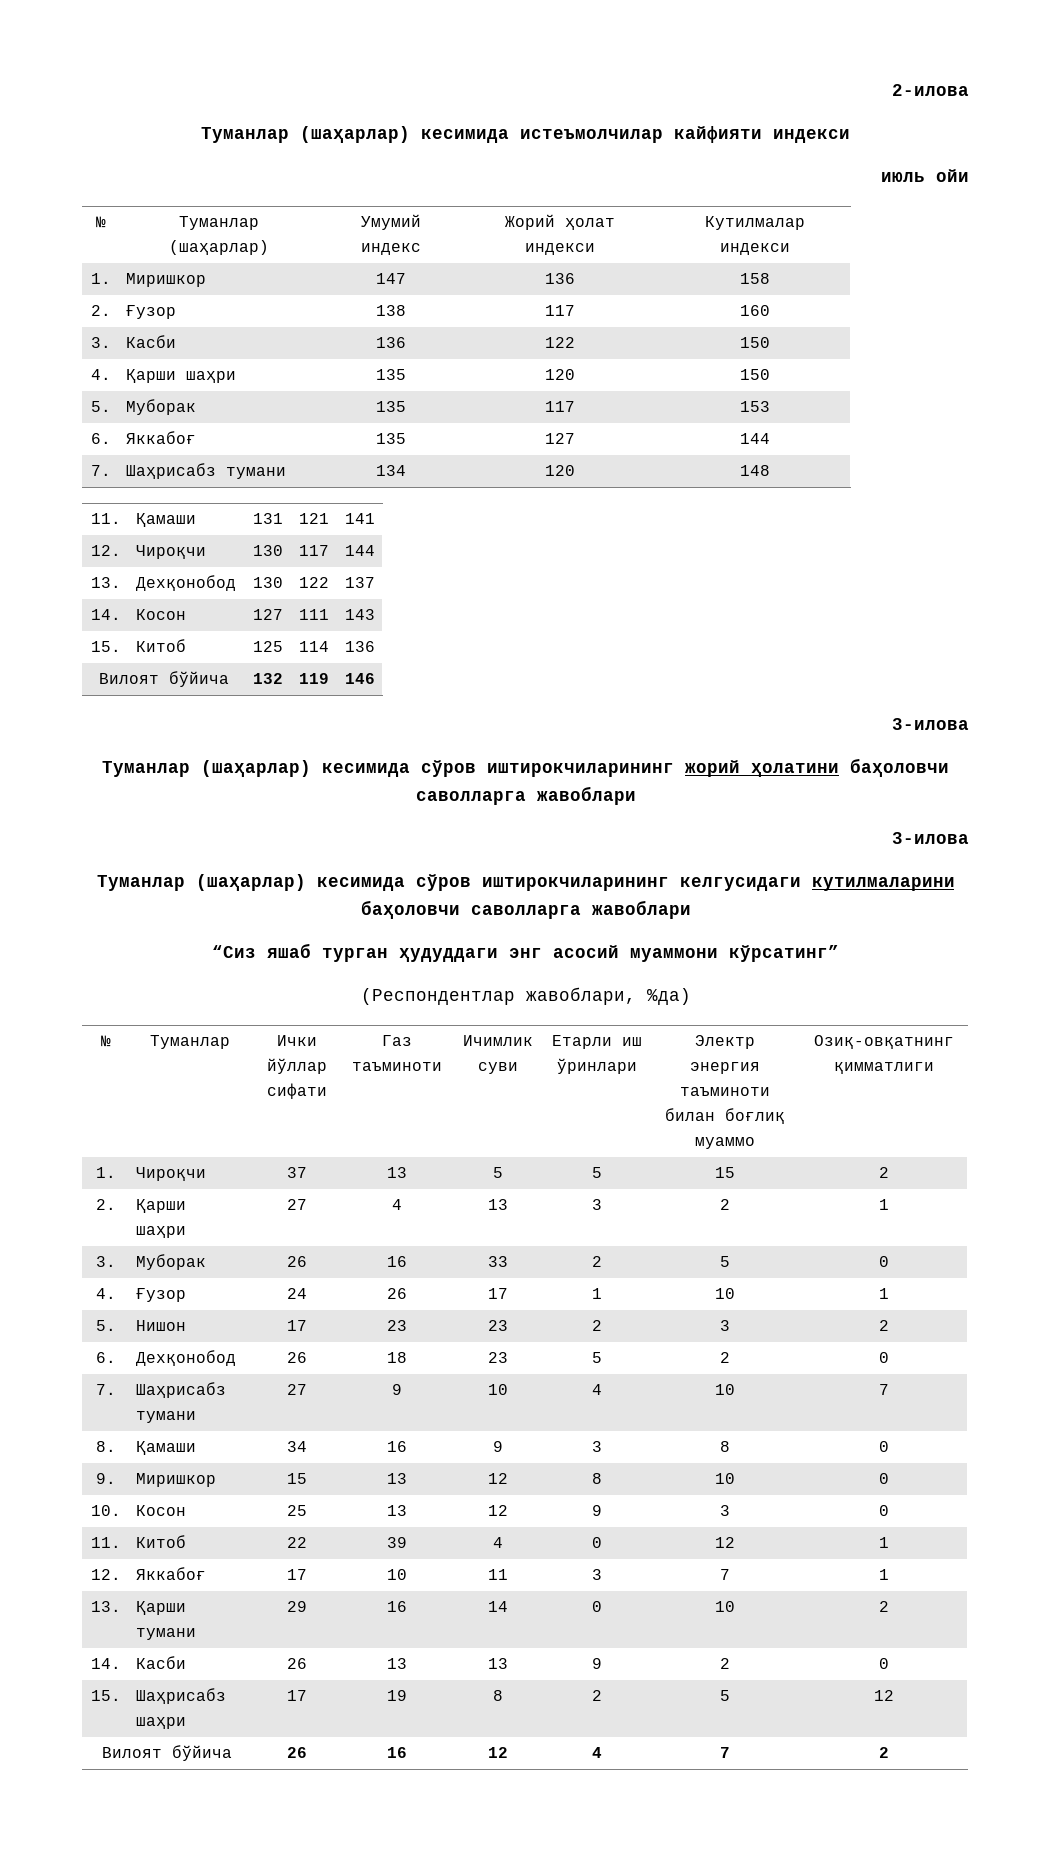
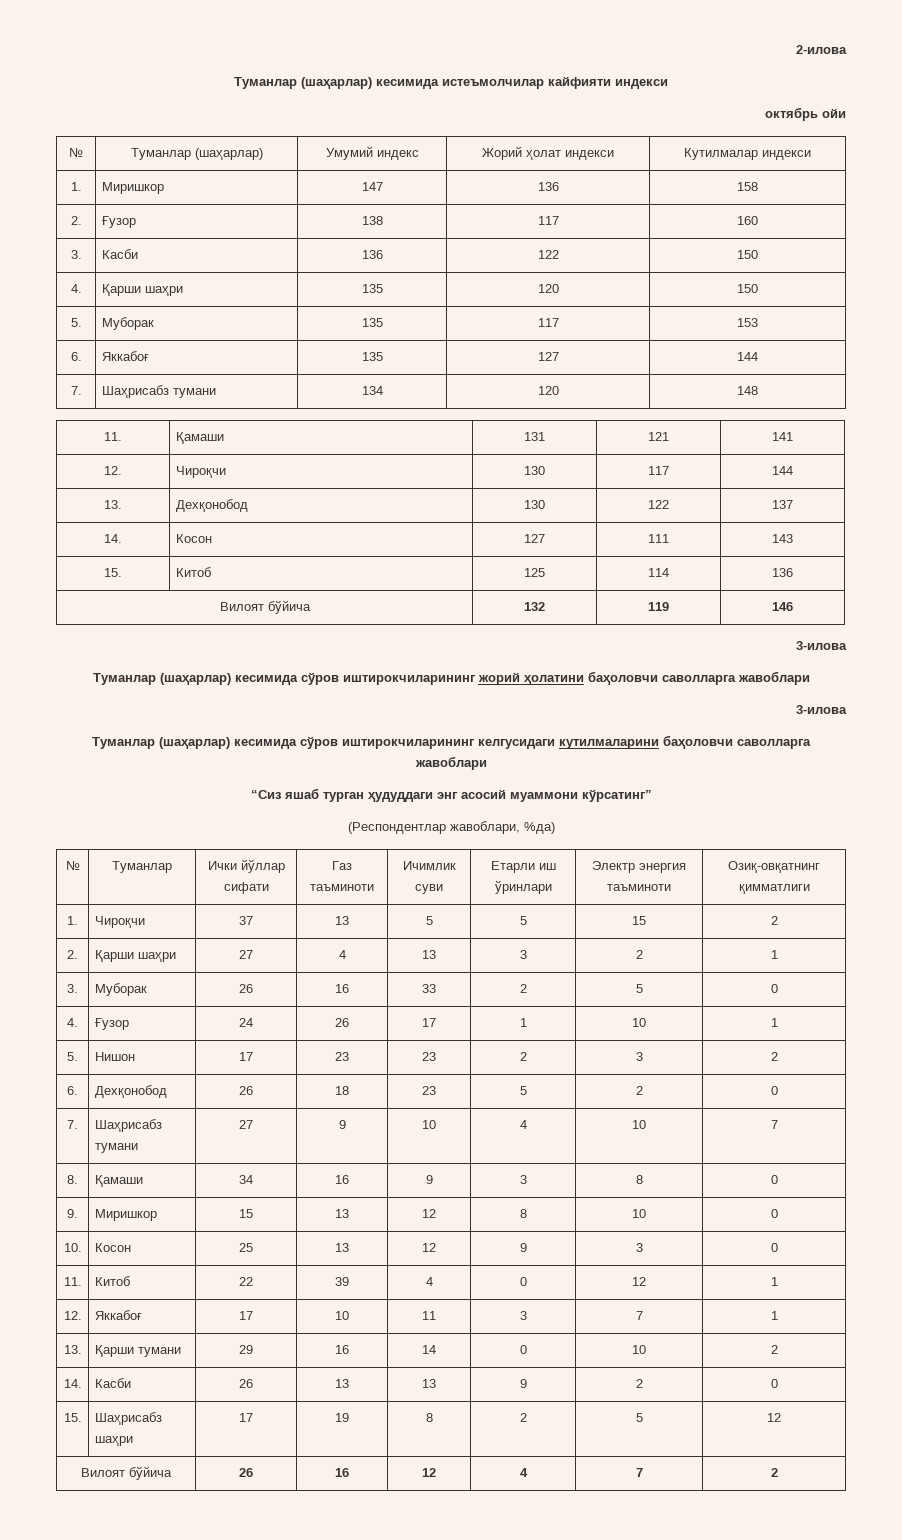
- июль ойи
+ октябрь ойи
- № | Туманлар | Ички йўллар сифати | Газ таъминоти | Ичимлик суви | Етарли иш ўринлари | Электр энергия таъминоти билан боғлиқ муаммо | Озиқ-овқатнинг қимматлиги
+ № | Туманлар | Ички йўллар сифати | Газ таъминоти | Ичимлик суви | Етарли иш ўринлари | Электр энергия таъминоти | Озиқ-овқатнинг қимматлиги

